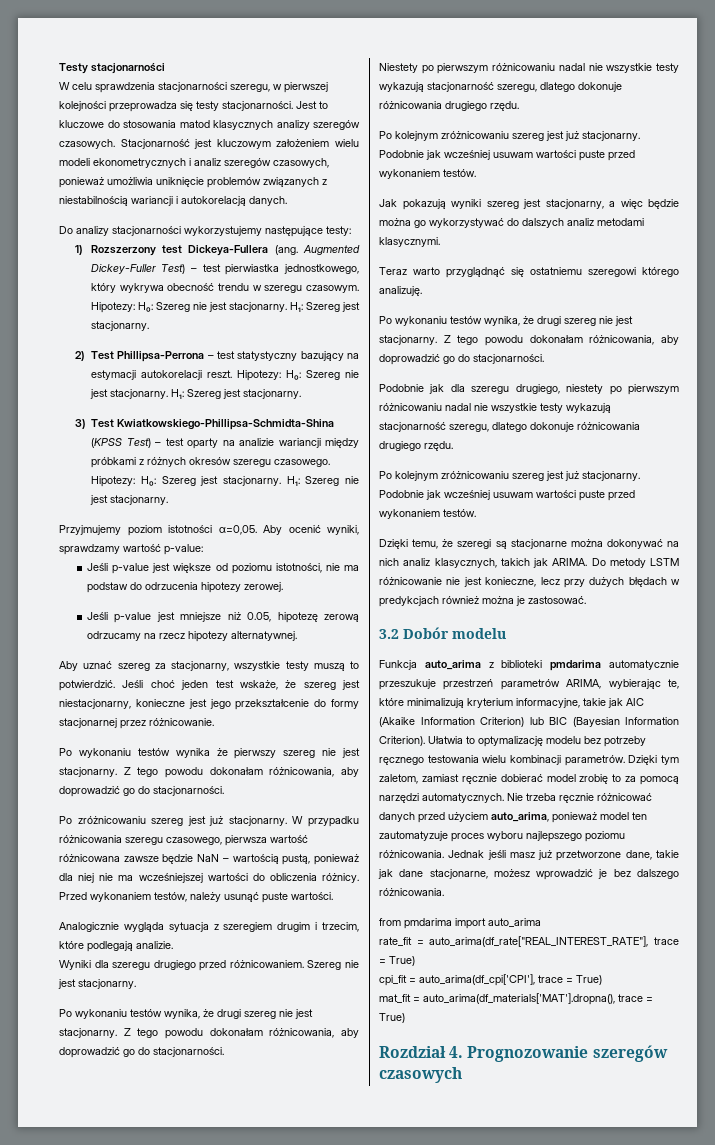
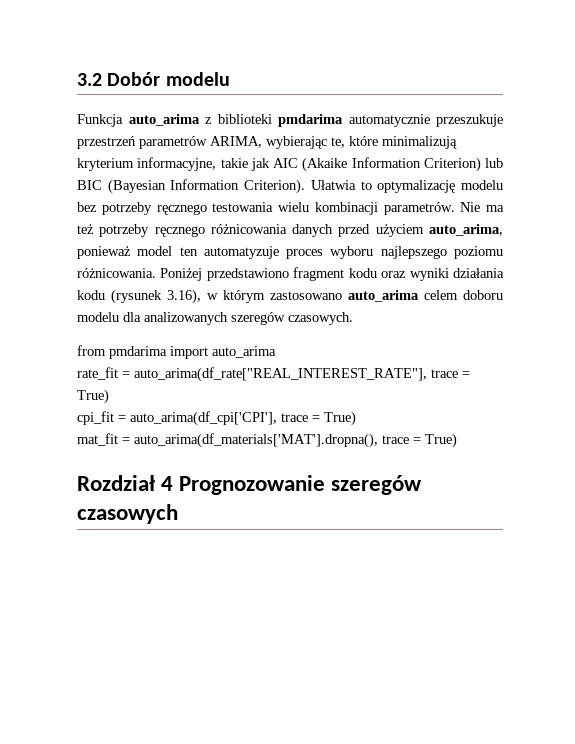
- Testy stacjonarności
- W celu sprawdzenia stacjonarności szeregu, w pierwszej kolejności przeprowadza się testy stacjonarności. Jest to kluczowe do stosowania matod klasycznych analizy szeregów czasowych. Stacjonarność jest kluczowym założeniem wielu modeli ekonometrycznych i analiz szeregów czasowych, ponieważ umożliwia uniknięcie problemów związanych z niestabilnością wariancji i autokorelacją danych.
- Do analizy stacjonarności wykorzystujemy następujące testy:
- 1) Rozszerzony test Dickeya-Fullera (ang. Augmented Dickey-Fuller Test) – test pierwiastka jednostkowego, który wykrywa obecność trendu w szeregu czasowym. Hipotezy: H₀: Szereg nie jest stacjonarny. H₁: Szereg jest stacjonarny.
- 2) Test Phillipsa-Perrona – test statystyczny bazujący na estymacji autokorelacji reszt. Hipotezy: H₀: Szereg nie jest stacjonarny. H₁: Szereg jest stacjonarny.
- 3) Test Kwiatkowskiego-Phillipsa-Schmidta-Shina (KPSS Test) – test oparty na analizie wariancji między próbkami z różnych okresów szeregu czasowego. Hipotezy: H₀: Szereg jest stacjonarny. H₁: Szereg nie jest stacjonarny.
- Przyjmujemy poziom istotności α=0,05. Aby ocenić wyniki, sprawdzamy wartość p-value:
- Jeśli p-value jest większe od poziomu istotności, nie ma podstaw do odrzucenia hipotezy zerowej.
- Jeśli p-value jest mniejsze niż 0.05, hipotezę zerową odrzucamy na rzecz hipotezy alternatywnej.
- Aby uznać szereg za stacjonarny, wszystkie testy muszą to potwierdzić. Jeśli choć jeden test wskaże, że szereg jest niestacjonarny, konieczne jest jego przekształcenie do formy stacjonarnej przez różnicowanie.
- Po wykonaniu testów wynika że pierwszy szereg nie jest stacjonarny. Z tego powodu dokonałam różnicowania, aby doprowadzić go do stacjonarności.
- Po zróżnicowaniu szereg jest już stacjonarny. W przypadku różnicowania szeregu czasowego, pierwsza wartość różnicowana zawsze będzie NaN – wartością pustą, ponieważ dla niej nie ma wcześniejszej wartości do obliczenia różnicy. Przed wykonaniem testów, należy usunąć puste wartości.
- Analogicznie wygląda sytuacja z szeregiem drugim i trzecim, które podlegają analizie.
- Wyniki dla szeregu drugiego przed różnicowaniem. Szereg nie jest stacjonarny.
- Po wykonaniu testów wynika, że drugi szereg nie jest stacjonarny. Z tego powodu dokonałam różnicowania, aby doprowadzić go do stacjonarności.
- Niestety po pierwszym różnicowaniu nadal nie wszystkie testy wykazują stacjonarność szeregu, dlatego dokonuje różnicowania drugiego rzędu.
- Po kolejnym zróżnicowaniu szereg jest już stacjonarny. Podobnie jak wcześniej usuwam wartości puste przed wykonaniem testów.
- Jak pokazują wyniki szereg jest stacjonarny, a więc będzie można go wykorzystywać do dalszych analiz metodami klasycznymi.
- Teraz warto przyglądnąć się ostatniemu szeregowi którego analizuję.
- Po wykonaniu testów wynika, że drugi szereg nie jest stacjonarny. Z tego powodu dokonałam różnicowania, aby doprowadzić go do stacjonarności.
- Podobnie jak dla szeregu drugiego, niestety po pierwszym różnicowaniu nadal nie wszystkie testy wykazują stacjonarność szeregu, dlatego dokonuje różnicowania drugiego rzędu.
- Po kolejnym zróżnicowaniu szereg jest już stacjonarny. Podobnie jak wcześniej usuwam wartości puste przed wykonaniem testów.
- Dzięki temu, że szeregi są stacjonarne można dokonywać na nich analiz klasycznych, takich jak ARIMA. Do metody LSTM różnicowanie nie jest konieczne, lecz przy dużych błędach w predykcjach również można je zastosować.
- Dzięki tym zaletom, zamiast ręcznie dobierać model zrobię to za pomocą narzędzi automatycznych. Nie trzeba ręcznie różnicować danych przed użyciem auto_arima, ponieważ model ten zautomatyzuje proces wyboru najlepszego poziomu różnicowania.
+ Nie ma też potrzeby ręcznego różnicowania danych przed użyciem auto_arima, ponieważ model ten automatyzuje proces wyboru najlepszego poziomu różnicowania.
- Jednak jeśli masz już przetworzone dane, takie jak dane stacjonarne, możesz wprowadzić je bez dalszego różnicowania.
+ Poniżej przedstawiono fragment kodu oraz wyniki działania kodu (rysunek 3.16), w którym zastosowano auto_arima celem doboru modelu dla analizowanych szeregów czasowych.
- Rozdział 4. Prognozowanie szeregów czasowych
+ Rozdział 4 Prognozowanie szeregów czasowych

